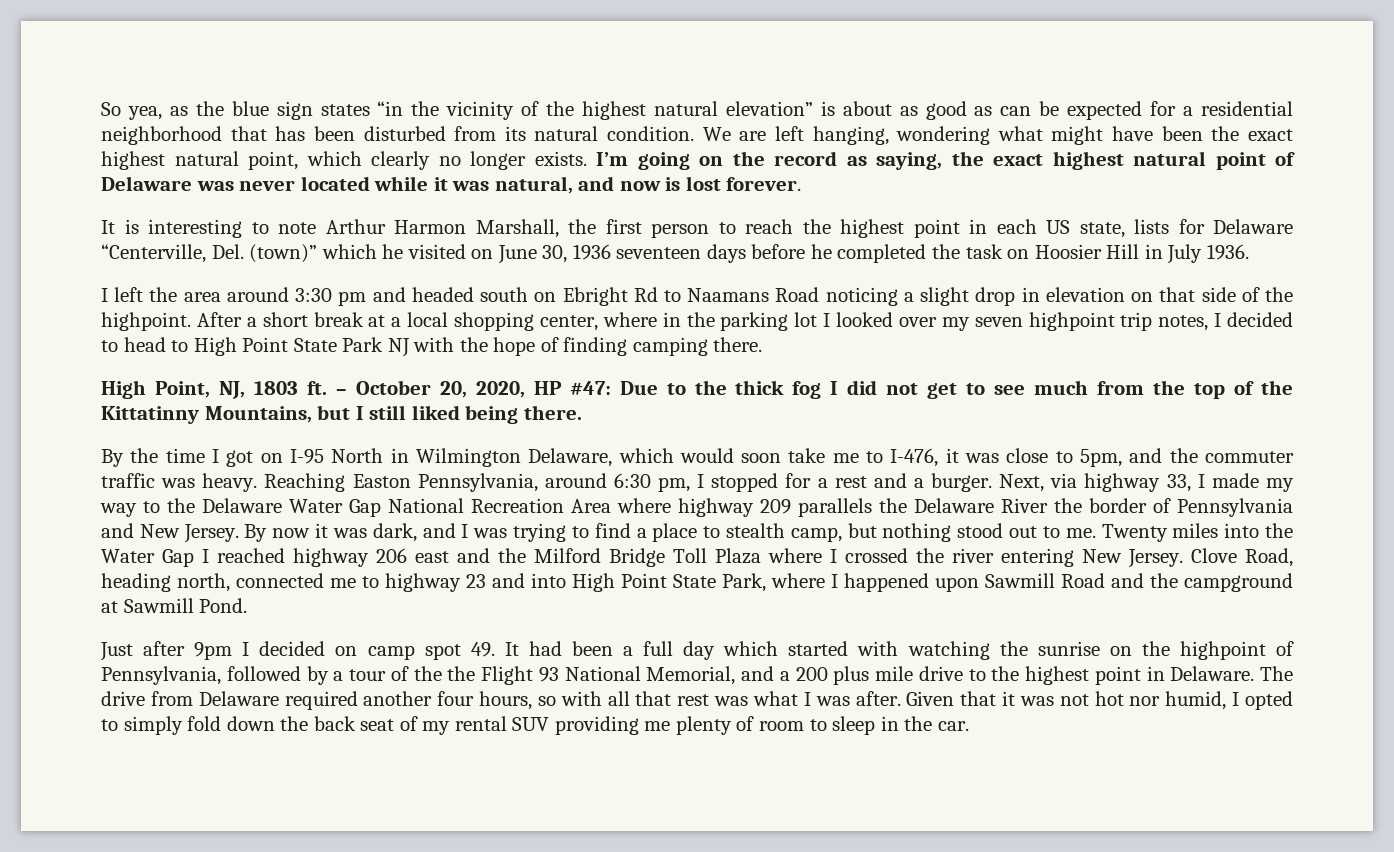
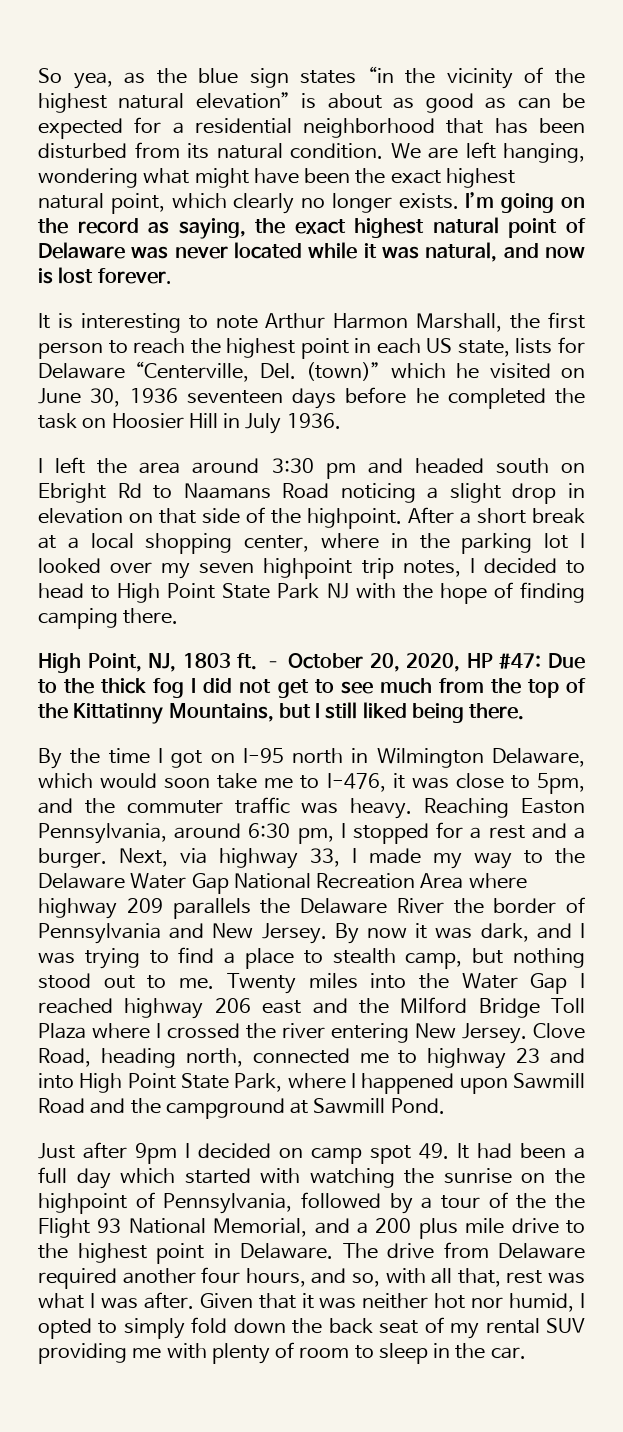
- By the time I got on I-95 North in Wilmington Delaware, which would soon take me to I-476, it was close to 5pm, and the commuter traffic was heavy.
+ By the time I got on I-95 north in Wilmington Delaware, which would soon take me to I-476, it was close to 5pm, and the commuter traffic was heavy.
- The drive from Delaware required another four hours, so with all that rest was what I was after.
+ The drive from Delaware required another four hours, and so, with all that, rest was what I was after.
- Given that it was not hot nor humid, I opted to simply fold down the back seat of my rental SUV providing me plenty of room to sleep in the car.
+ Given that it was neither hot nor humid, I opted to simply fold down the back seat of my rental SUV providing me with plenty of room to sleep in the car.

